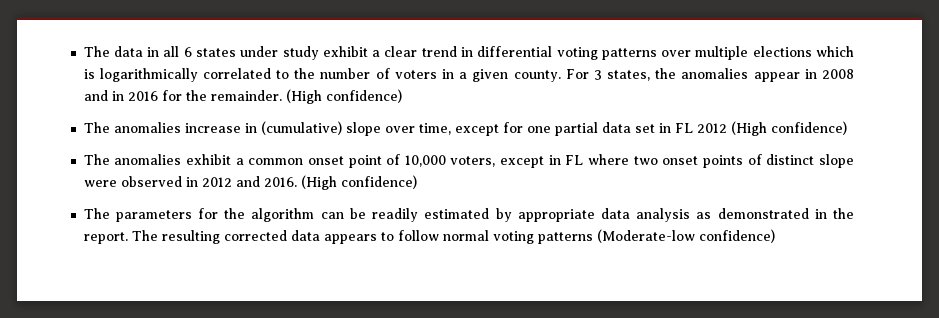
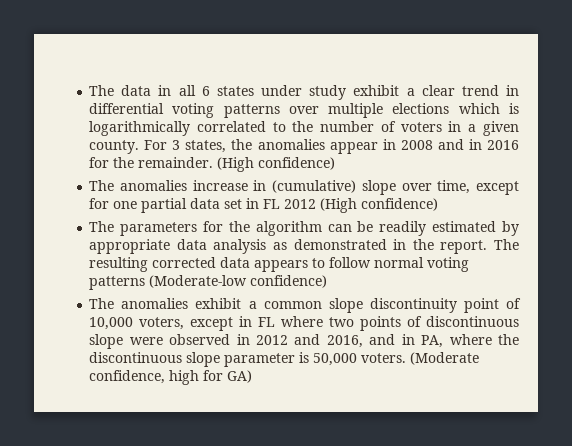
- The anomalies exhibit a common onset point of 10,000 voters, except in FL where two onset points of distinct slope were observed in 2012 and 2016. (High confidence)
+ The anomalies exhibit a common slope discontinuity point of 10,000 voters, except in FL where two points of discontinuous slope were observed in 2012 and 2016, and in PA, where the discontinuous slope parameter is 50,000 voters. (Moderate confidence, high for GA)

